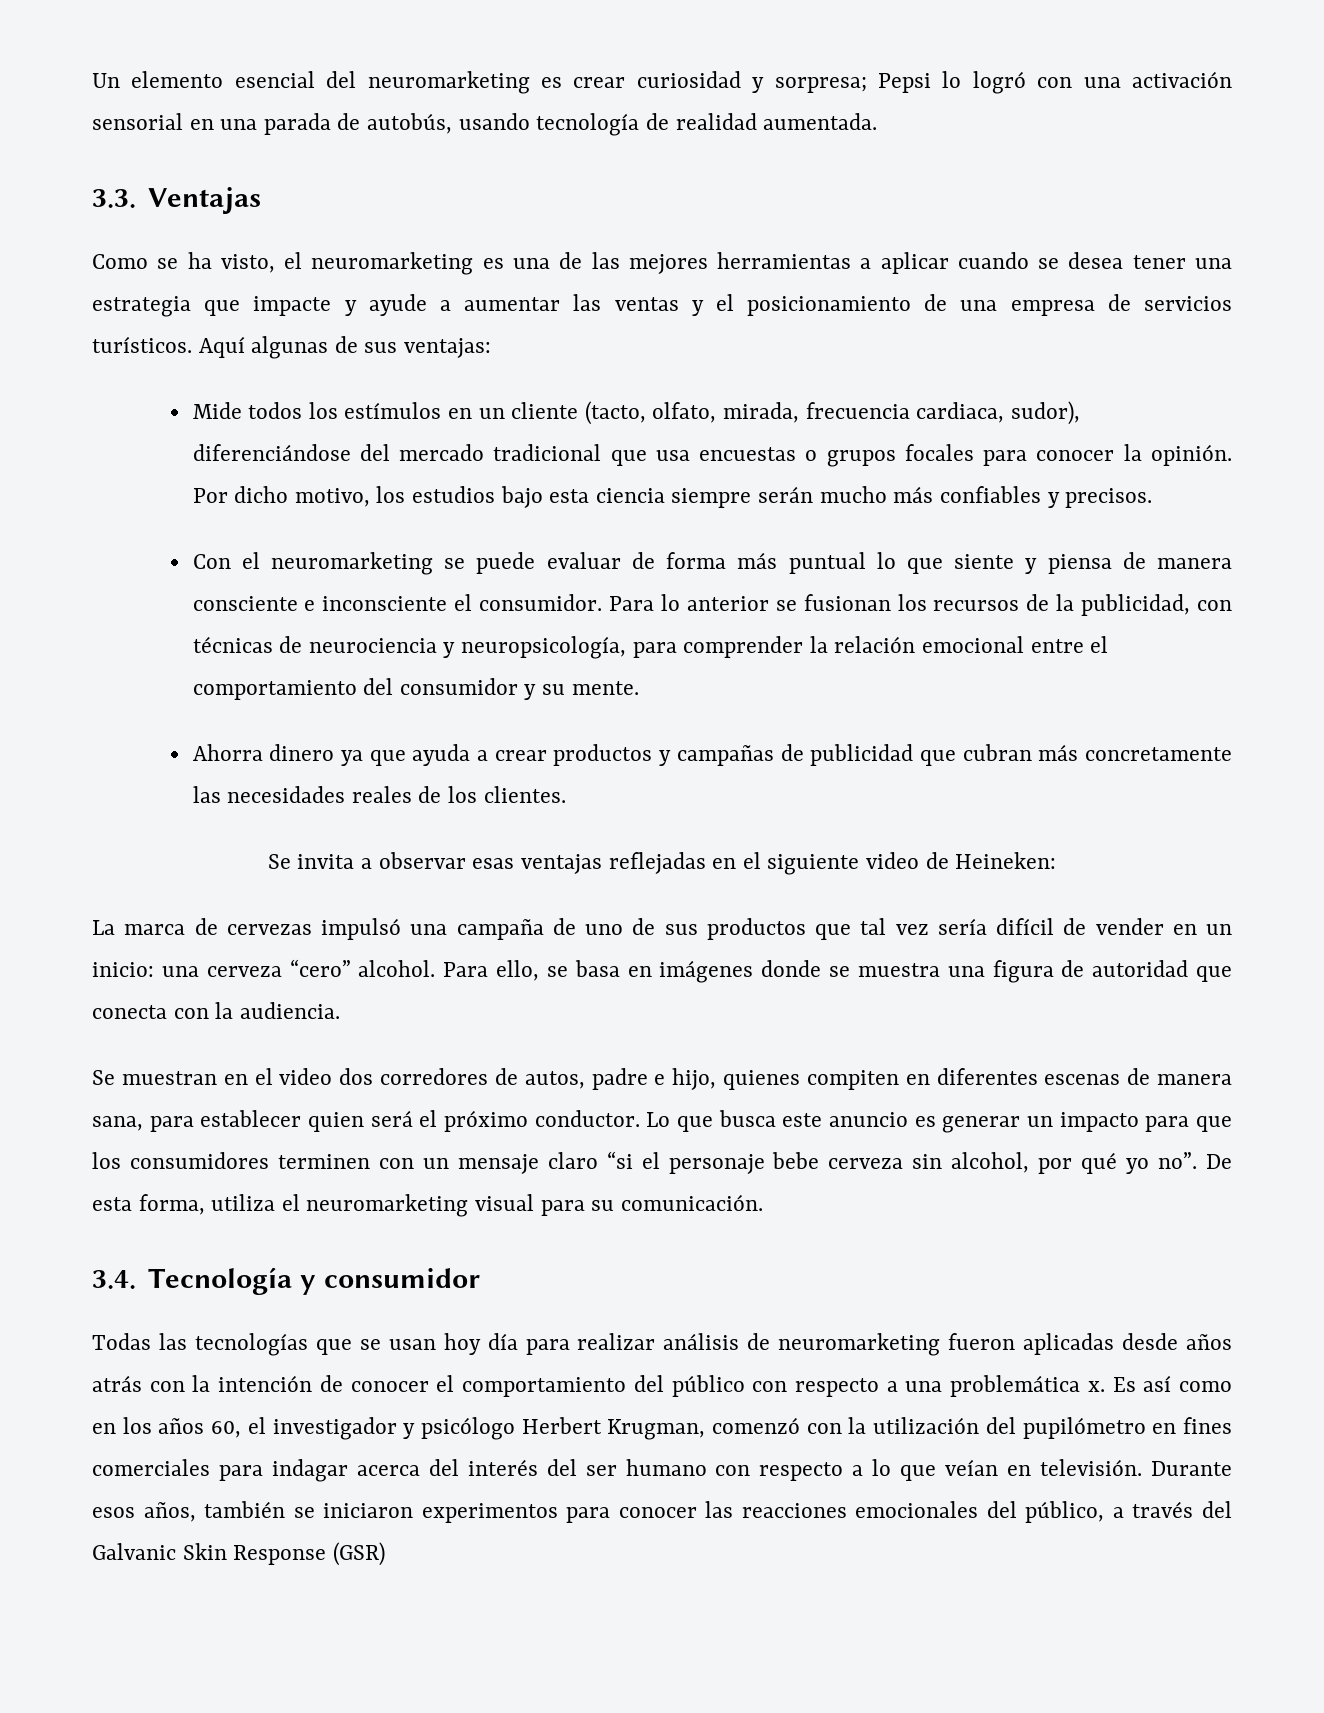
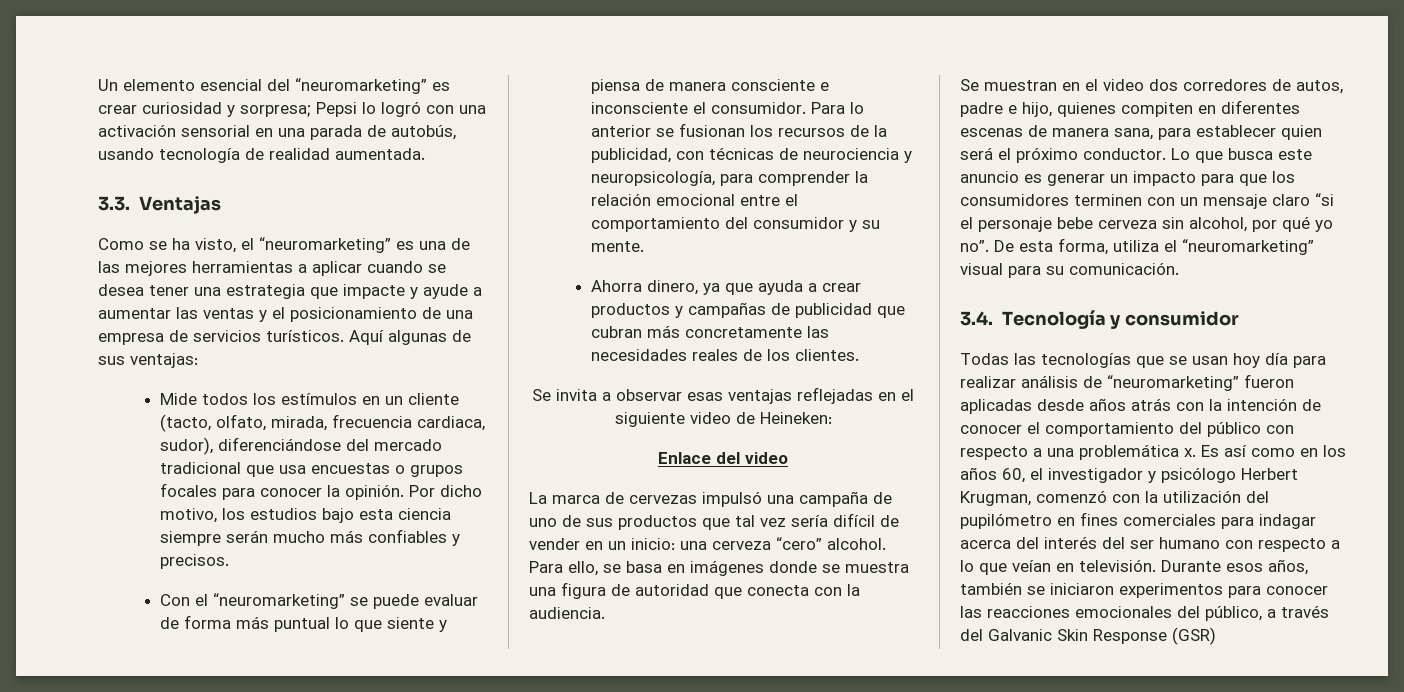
- Un elemento esencial del neuromarketing es crear curiosidad y sorpresa; Pepsi lo logró con una activación sensorial en una parada de autobús, usando tecnología de realidad aumentada.
+ Un elemento esencial del “neuromarketing” es crear curiosidad y sorpresa; Pepsi lo logró con una activación sensorial en una parada de autobús, usando tecnología de realidad aumentada.
- Como se ha visto, el neuromarketing es una de las mejores herramientas a aplicar cuando se desea tener una estrategia que impacte y ayude a aumentar las ventas y el posicionamiento de una empresa de servicios turísticos.
+ Como se ha visto, el “neuromarketing” es una de las mejores herramientas a aplicar cuando se desea tener una estrategia que impacte y ayude a aumentar las ventas y el posicionamiento de una empresa de servicios turísticos.
- Con el neuromarketing se puede evaluar de forma más puntual lo que siente y piensa de manera consciente e inconsciente el consumidor.
+ Con el “neuromarketing” se puede evaluar de forma más puntual lo que siente y piensa de manera consciente e inconsciente el consumidor.
- Ahorra dinero ya que ayuda a crear productos y campañas de publicidad que cubran más concretamente las necesidades reales de los clientes.
+ Ahorra dinero, ya que ayuda a crear productos y campañas de publicidad que cubran más concretamente las necesidades reales de los clientes.
+ Enlace del video
- De esta forma, utiliza el neuromarketing visual para su comunicación.
+ De esta forma, utiliza el “neuromarketing” visual para su comunicación.
- Todas las tecnologías que se usan hoy día para realizar análisis de neuromarketing fueron aplicadas desde años atrás con la intención de conocer el comportamiento del público con respecto a una problemática x.
+ Todas las tecnologías que se usan hoy día para realizar análisis de “neuromarketing” fueron aplicadas desde años atrás con la intención de conocer el comportamiento del público con respecto a una problemática x.

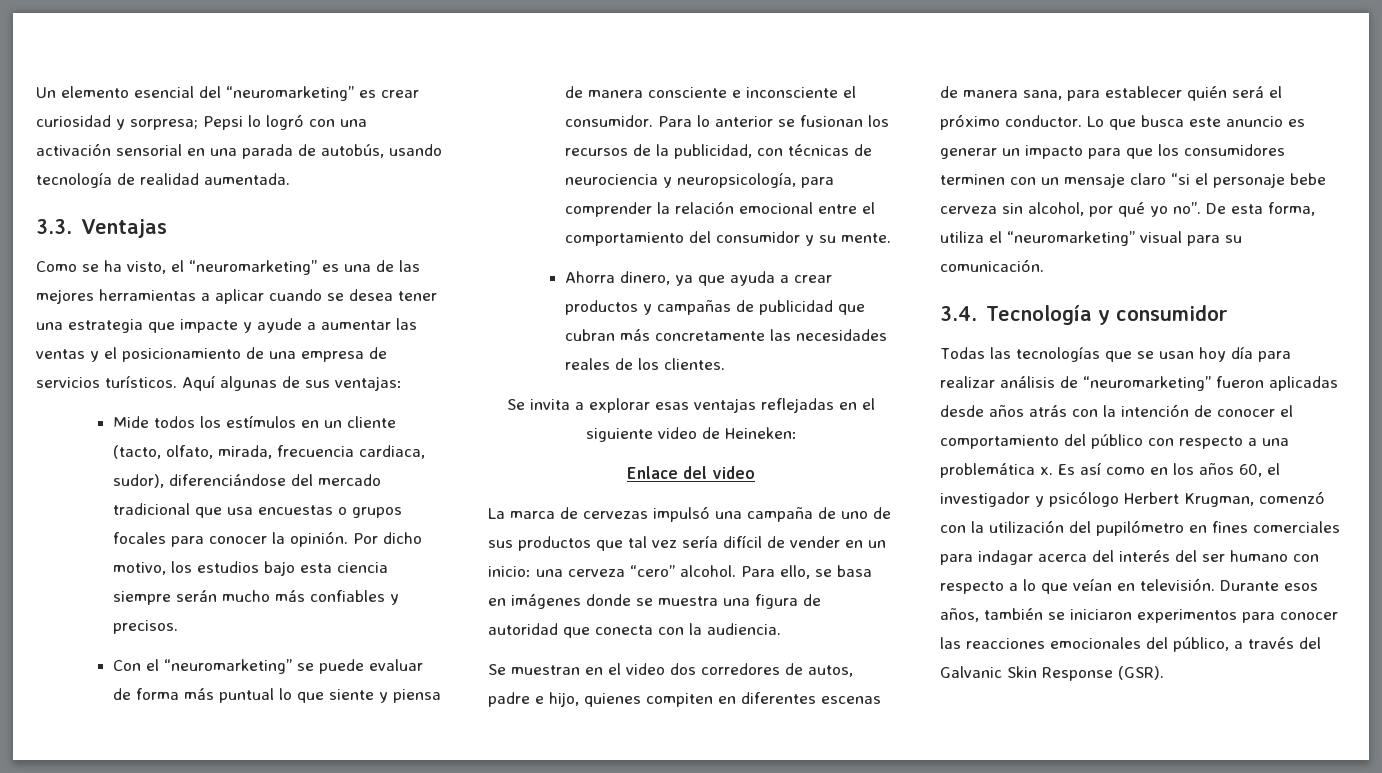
- Se invita a observar esas ventajas reflejadas en el siguiente video de Heineken:
+ Se invita a explorar esas ventajas reflejadas en el siguiente video de Heineken:
- Se muestran en el video dos corredores de autos, padre e hijo, quienes compiten en diferentes escenas de manera sana, para establecer quien será el próximo conductor.
+ Se muestran en el video dos corredores de autos, padre e hijo, quienes compiten en diferentes escenas de manera sana, para establecer quién será el próximo conductor.
- Durante esos años, también se iniciaron experimentos para conocer las reacciones emocionales del público, a través del Galvanic Skin Response (GSR)
+ Durante esos años, también se iniciaron experimentos para conocer las reacciones emocionales del público, a través del Galvanic Skin Response (GSR).

